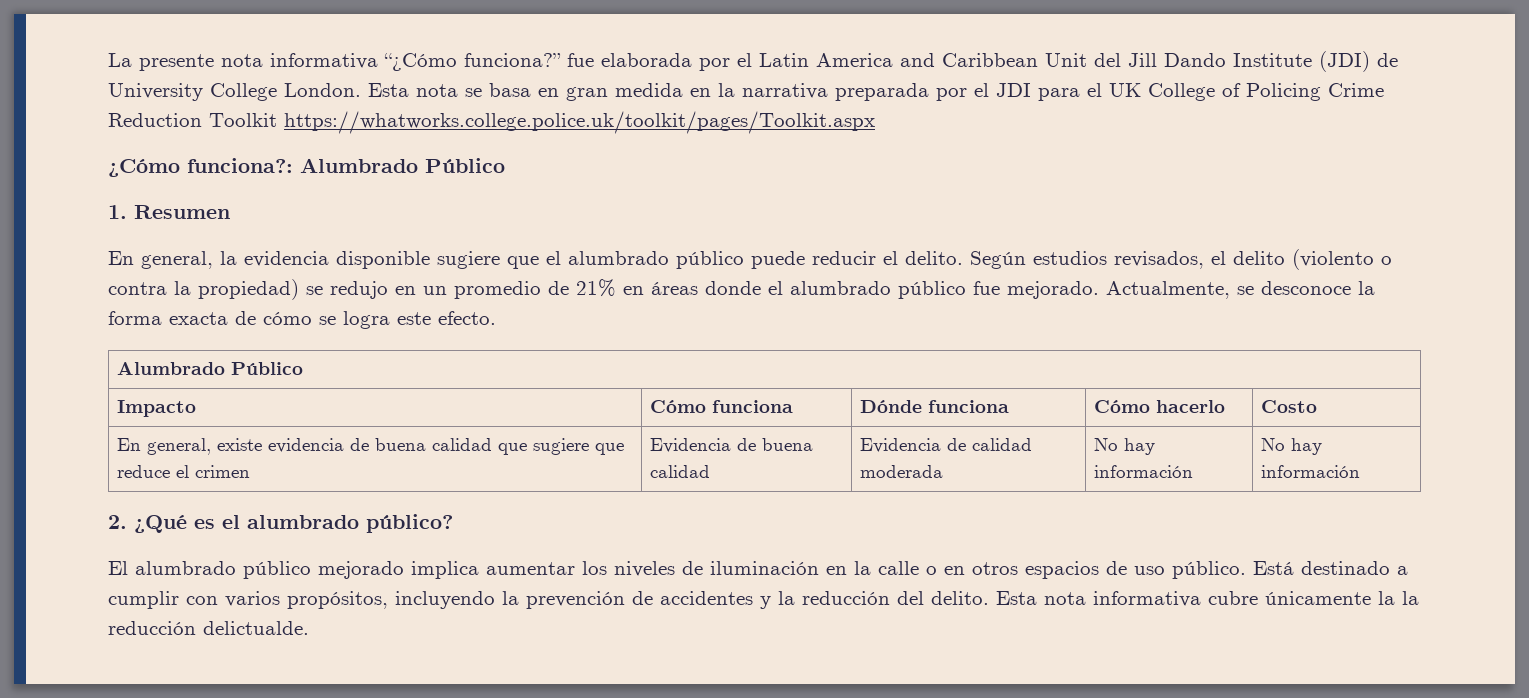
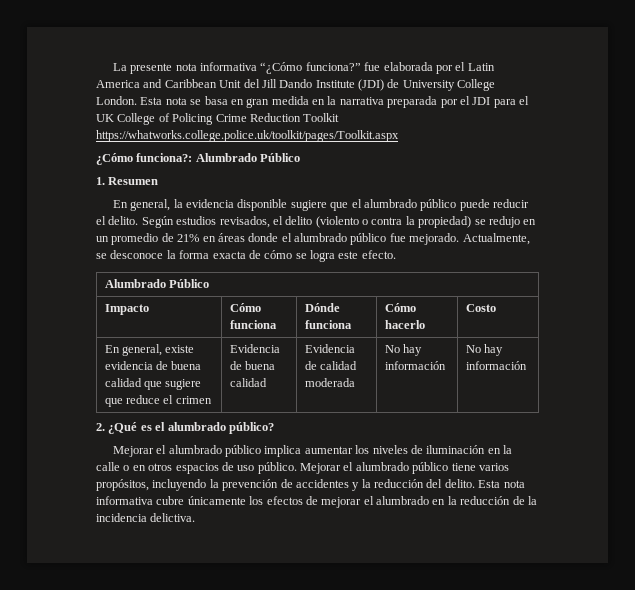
- El alumbrado público mejorado implica aumentar los niveles de iluminación en la calle o en otros espacios de uso público.
+ Mejorar el alumbrado público implica aumentar los niveles de iluminación en la calle o en otros espacios de uso público.
- Está destinado a cumplir con varios propósitos, incluyendo la prevención de accidentes y la reducción del delito.
+ Mejorar el alumbrado público tiene varios propósitos, incluyendo la prevención de accidentes y la reducción del delito.
- Esta nota informativa cubre únicamente la la reducción delictualde.
+ Esta nota informativa cubre únicamente los efectos de mejorar el alumbrado en la reducción de la incidencia delictiva.

